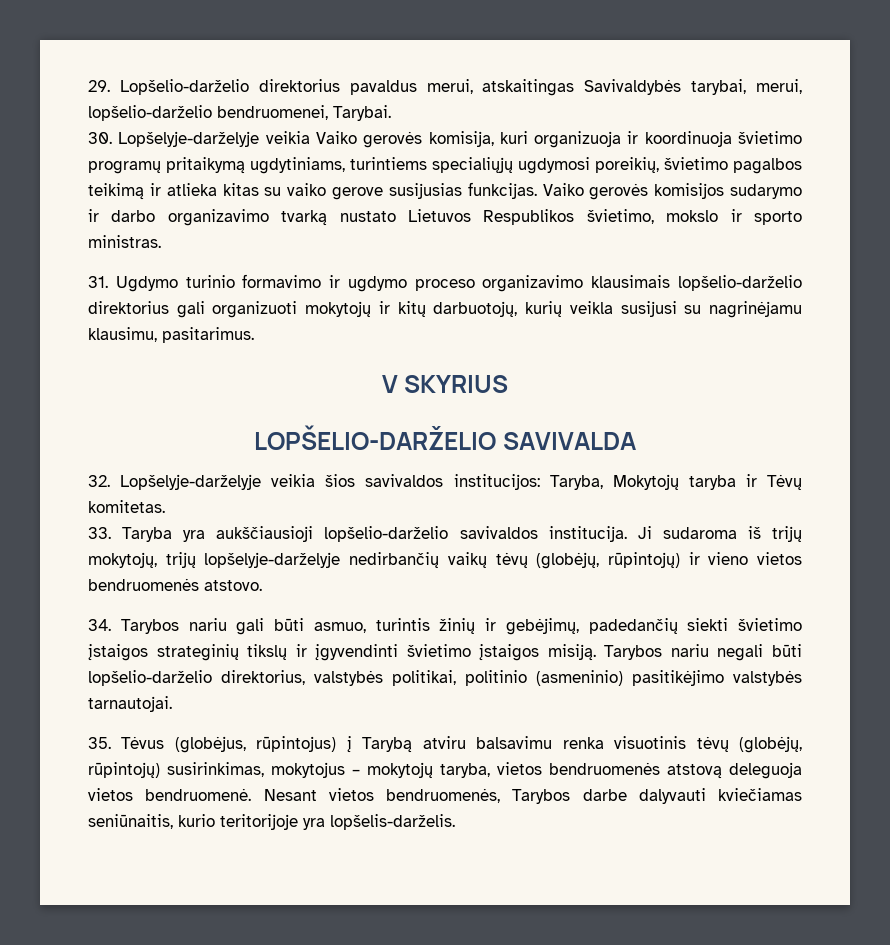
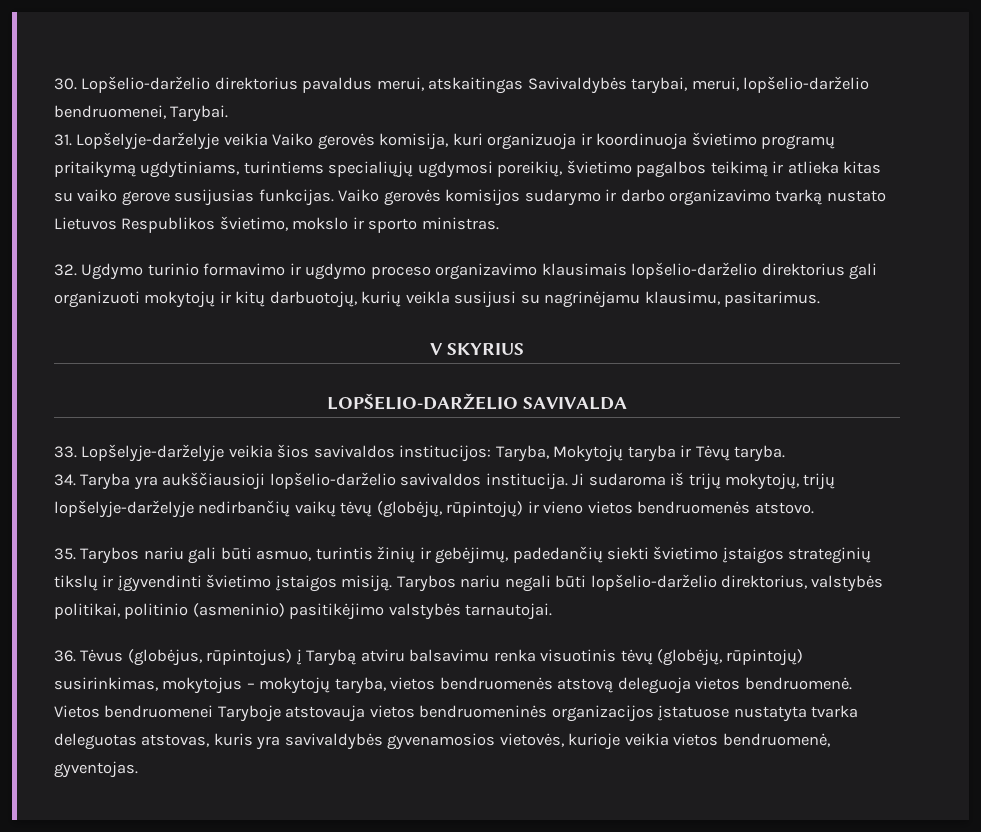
- 29. Lopšelio-darželio direktorius pavaldus merui, atskaitingas Savivaldybės tarybai, merui, lopšelio-darželio bendruomenei, Tarybai.
+ 30. Lopšelio-darželio direktorius pavaldus merui, atskaitingas Savivaldybės tarybai, merui, lopšelio-darželio bendruomenei, Tarybai.
- 30. Lopšelyje-darželyje veikia Vaiko gerovės komisija, kuri organizuoja ir koordinuoja švietimo programų pritaikymą ugdytiniams, turintiems specialiųjų ugdymosi poreikių, švietimo pagalbos teikimą ir atlieka kitas su vaiko gerove susijusias funkcijas.
+ 31. Lopšelyje-darželyje veikia Vaiko gerovės komisija, kuri organizuoja ir koordinuoja švietimo programų pritaikymą ugdytiniams, turintiems specialiųjų ugdymosi poreikių, švietimo pagalbos teikimą ir atlieka kitas su vaiko gerove susijusias funkcijas.
- 31. Ugdymo turinio formavimo ir ugdymo proceso organizavimo klausimais lopšelio-darželio direktorius gali organizuoti mokytojų ir kitų darbuotojų, kurių veikla susijusi su nagrinėjamu klausimu, pasitarimus.
+ 32. Ugdymo turinio formavimo ir ugdymo proceso organizavimo klausimais lopšelio-darželio direktorius gali organizuoti mokytojų ir kitų darbuotojų, kurių veikla susijusi su nagrinėjamu klausimu, pasitarimus.
- 32. Lopšelyje-darželyje veikia šios savivaldos institucijos: Taryba, Mokytojų taryba ir Tėvų komitetas.
- 33. Taryba yra aukščiausioji lopšelio-darželio savivaldos institucija.
+ 33. Lopšelyje-darželyje veikia šios savivaldos institucijos: Taryba, Mokytojų taryba ir Tėvų taryba.
+ 34. Taryba yra aukščiausioji lopšelio-darželio savivaldos institucija.
- 34. Tarybos nariu gali būti asmuo, turintis žinių ir gebėjimų, padedančių siekti švietimo įstaigos strateginių tikslų ir įgyvendinti švietimo įstaigos misiją.
+ 35. Tarybos nariu gali būti asmuo, turintis žinių ir gebėjimų, padedančių siekti švietimo įstaigos strateginių tikslų ir įgyvendinti švietimo įstaigos misiją.
- 35. Tėvus (globėjus, rūpintojus) į Tarybą atviru balsavimu renka visuotinis tėvų (globėjų, rūpintojų) susirinkimas, mokytojus – mokytojų taryba, vietos bendruomenės atstovą deleguoja vietos bendruomenė.
+ 36. Tėvus (globėjus, rūpintojus) į Tarybą atviru balsavimu renka visuotinis tėvų (globėjų, rūpintojų) susirinkimas, mokytojus – mokytojų taryba, vietos bendruomenės atstovą deleguoja vietos bendruomenė.
- Nesant vietos bendruomenės, Tarybos darbe dalyvauti kviečiamas seniūnaitis, kurio teritorijoje yra lopšelis-darželis.
+ Vietos bendruomenei Taryboje atstovauja vietos bendruomeninės organizacijos įstatuose nustatyta tvarka deleguotas atstovas, kuris yra savivaldybės gyvenamosios vietovės, kurioje veikia vietos bendruomenė, gyventojas.

